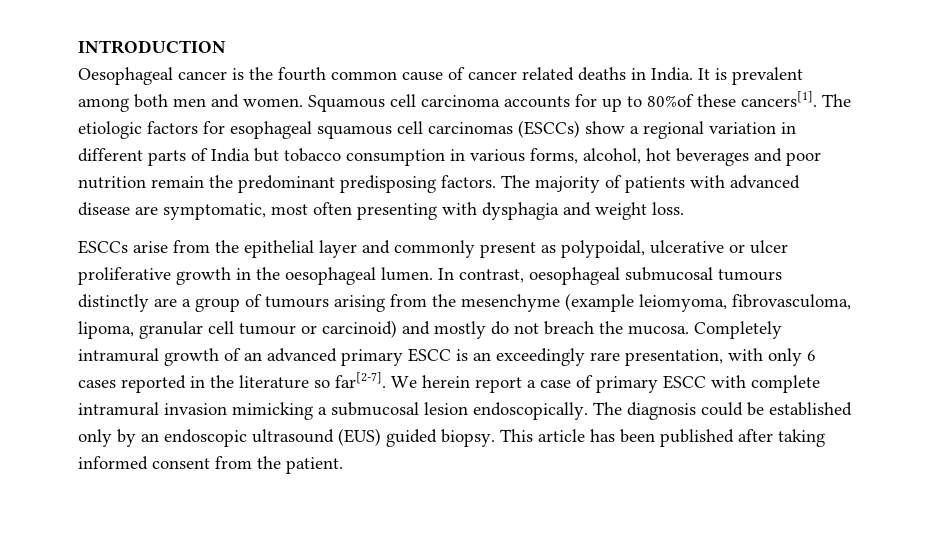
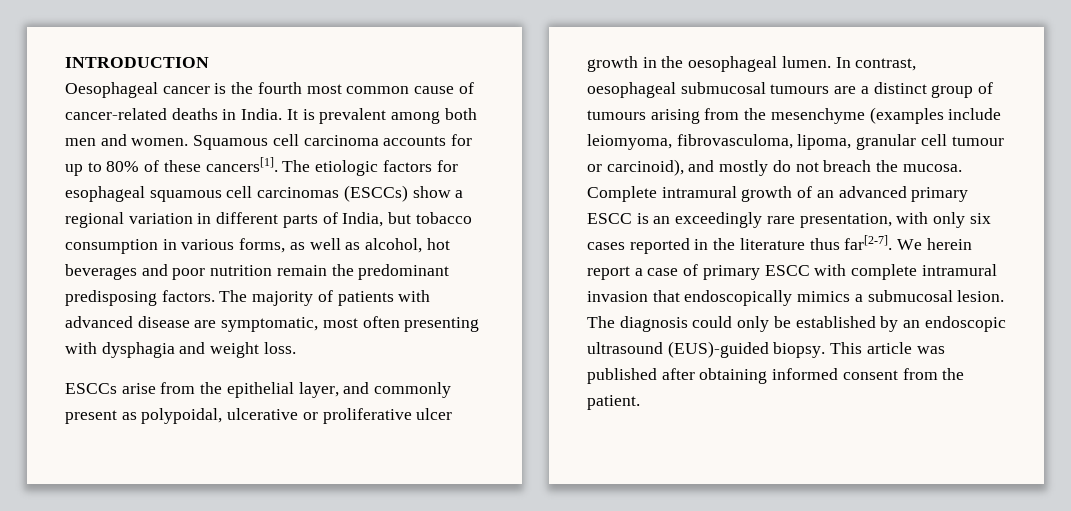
- Oesophageal cancer is the fourth common cause of cancer related deaths in India.
+ Oesophageal cancer is the fourth most common cause of cancer-related deaths in India.
- Squamous cell carcinoma accounts for up to 80%of these cancers[1].
+ Squamous cell carcinoma accounts for up to 80% of these cancers[1].
- The etiologic factors for esophageal squamous cell carcinomas (ESCCs) show a regional variation in different parts of India but tobacco consumption in various forms, alcohol, hot beverages and poor nutrition remain the predominant predisposing factors.
+ The etiologic factors for esophageal squamous cell carcinomas (ESCCs) show a regional variation in different parts of India, but tobacco consumption in various forms, as well as alcohol, hot beverages and poor nutrition remain the predominant predisposing factors.
- ESCCs arise from the epithelial layer and commonly present as polypoidal, ulcerative or ulcer proliferative growth in the oesophageal lumen.
+ ESCCs arise from the epithelial layer, and commonly present as polypoidal, ulcerative or proliferative ulcer growth in the oesophageal lumen.
- In contrast, oesophageal submucosal tumours distinctly are a group of tumours arising from the mesenchyme (example leiomyoma, fibrovasculoma, lipoma, granular cell tumour or carcinoid) and mostly do not breach the mucosa.
+ In contrast, oesophageal submucosal tumours are a distinct group of tumours arising from the mesenchyme (examples include leiomyoma, fibrovasculoma, lipoma, granular cell tumour or carcinoid), and mostly do not breach the mucosa.
- Completely intramural growth of an advanced primary ESCC is an exceedingly rare presentation, with only 6 cases reported in the literature so far[2-7].
+ Complete intramural growth of an advanced primary ESCC is an exceedingly rare presentation, with only six cases reported in the literature thus far[2-7].
- We herein report a case of primary ESCC with complete intramural invasion mimicking a submucosal lesion endoscopically.
+ We herein report a case of primary ESCC with complete intramural invasion that endoscopically mimics a submucosal lesion.
- The diagnosis could be established only by an endoscopic ultrasound (EUS) guided biopsy.
+ The diagnosis could only be established by an endoscopic ultrasound (EUS)-guided biopsy.
- This article has been published after taking informed consent from the patient.
+ This article was published after obtaining informed consent from the patient.

